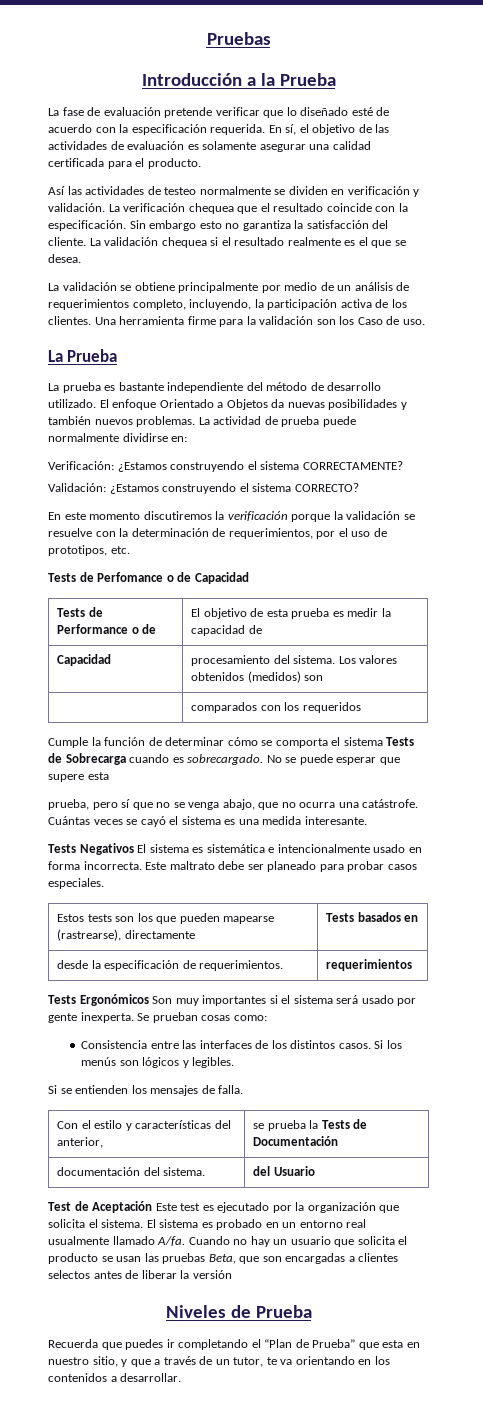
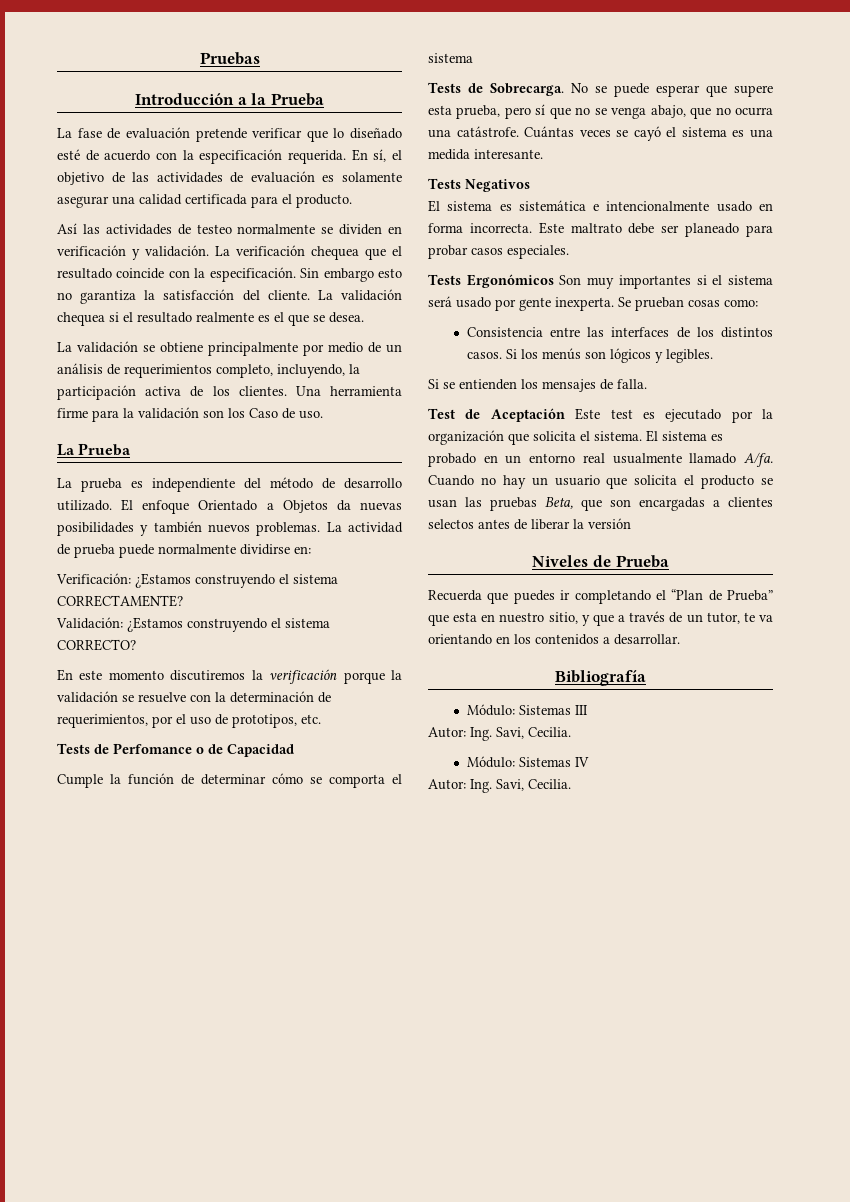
- La prueba es bastante independiente del método de desarrollo utilizado.
+ La prueba es independiente del método de desarrollo utilizado.
- Tests de Performance o de | El objetivo de esta prueba es medir la capacidad de
- Capacidad | procesamiento del sistema. Los valores obtenidos (medidos) son
- | comparados con los requeridos
- Cumple la función de determinar cómo se comporta el sistema Tests de Sobrecarga cuando es sobrecargado.
+ Cumple la función de determinar cómo se comporta el sistema
+ Tests de Sobrecarga.
- No se puede esperar que supere esta
- prueba, pero sí que no se venga abajo, que no ocurra una catástrofe.
+ No se puede esperar que supere esta prueba, pero sí que no se venga abajo, que no ocurra una catástrofe.
- Tests Negativos El sistema es sistemática e intencionalmente usado en forma incorrecta.
+ Tests Negativos
+ El sistema es sistemática e intencionalmente usado en forma incorrecta.
- Estos tests son los que pueden mapearse (rastrearse), directamente | Tests basados en
- desde la especificación de requerimientos. | requerimientos
- Con el estilo y características del anterior, | se prueba la Tests de Documentación
- documentación del sistema. | del Usuario
+ Bibliografía
+ Módulo: Sistemas III
+ Autor: Ing. Savi, Cecilia.
+ Módulo: Sistemas IV
+ Autor: Ing. Savi, Cecilia.

